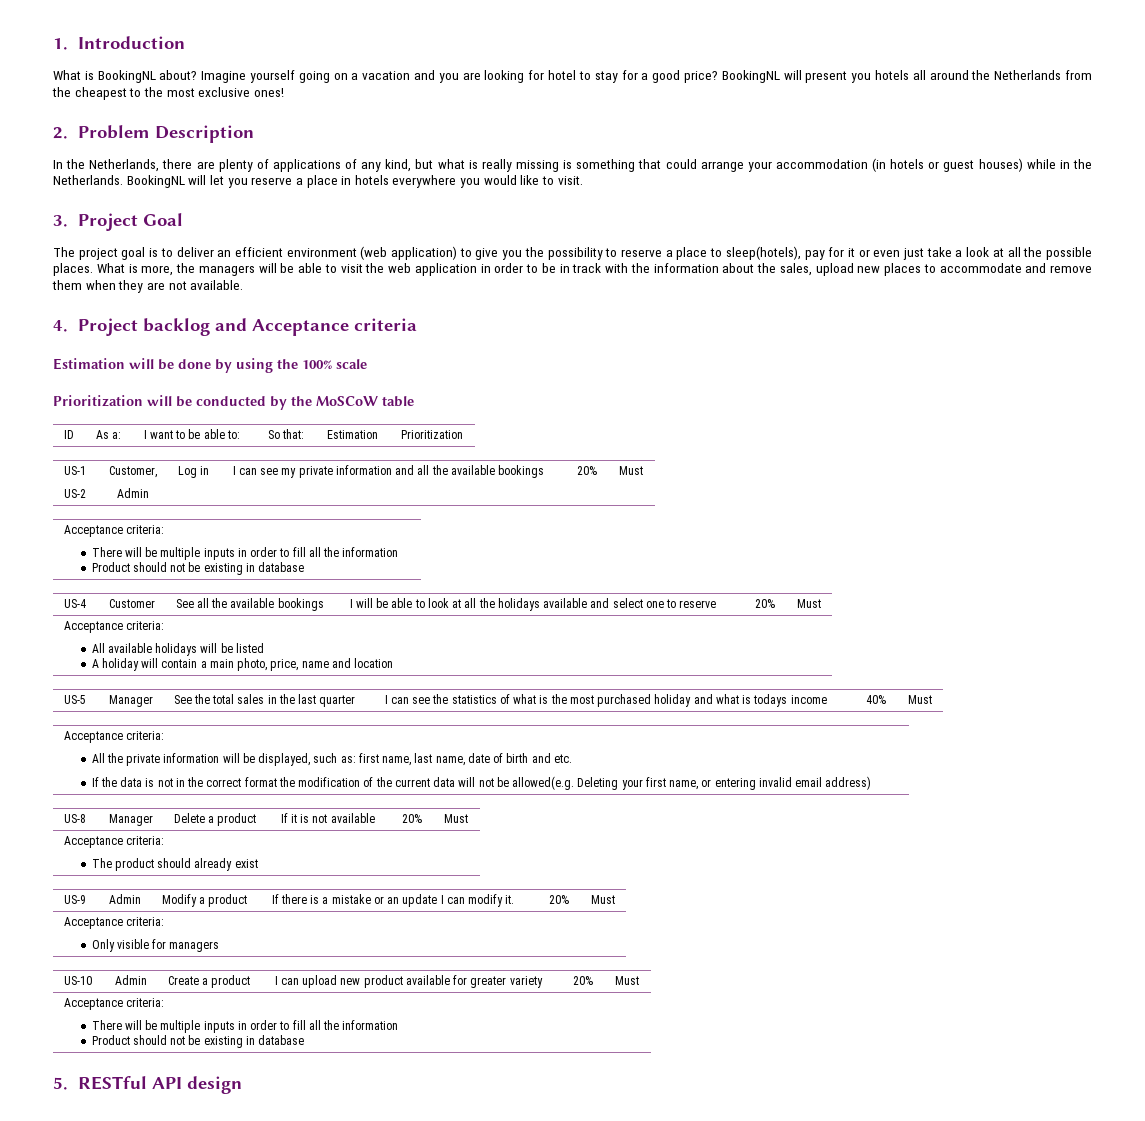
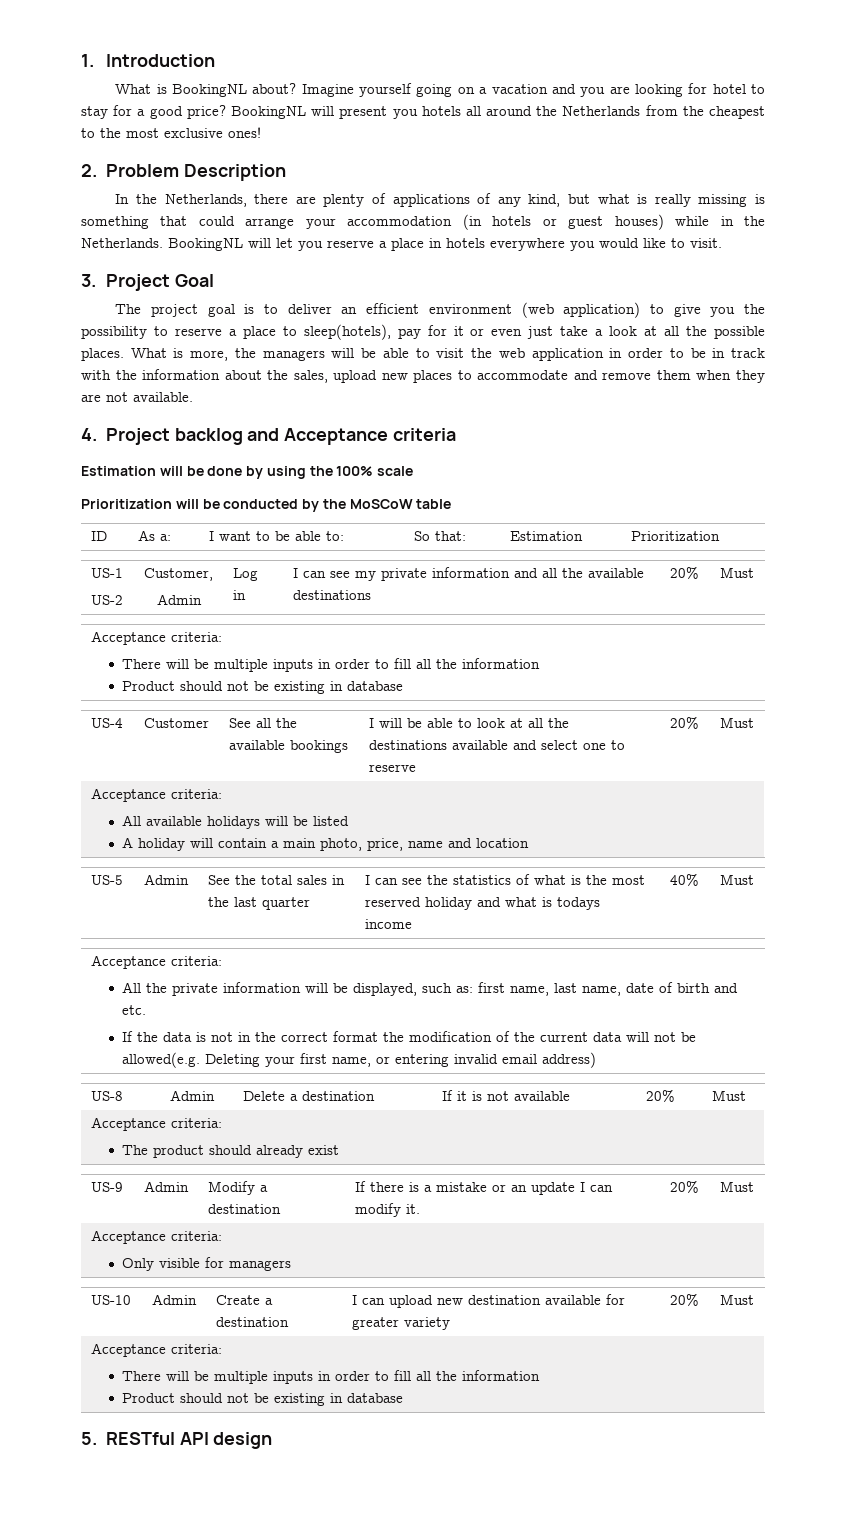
  US-1
  US-2 | Customer,
- Admin | Log in | I can see my private information and all the available bookings | 20% | Must
+ Admin | Log in | I can see my private information and all the available destinations | 20% | Must
- US-4 | Customer | See all the available bookings | I will be able to look at all the holidays available and select one to reserve | 20% | Must
+ US-4 | Customer | See all the available bookings | I will be able to look at all the destinations available and select one to reserve | 20% | Must
- US-5 | Manager | See the total sales in the last quarter | I can see the statistics of what is the most purchased holiday and what is todays income | 40% | Must
+ US-5 | Admin | See the total sales in the last quarter | I can see the statistics of what is the most reserved holiday and what is todays income | 40% | Must
- US-8 | Manager | Delete a product | If it is not available | 20% | Must
+ US-8 | Admin | Delete a destination | If it is not available | 20% | Must
- US-9 | Admin | Modify a product | If there is a mistake or an update I can modify it. | 20% | Must
+ US-9 | Admin | Modify a destination | If there is a mistake or an update I can modify it. | 20% | Must
- US-10 | Admin | Create a product | I can upload new product available for greater variety | 20% | Must
+ US-10 | Admin | Create a destination | I can upload new destination available for greater variety | 20% | Must

